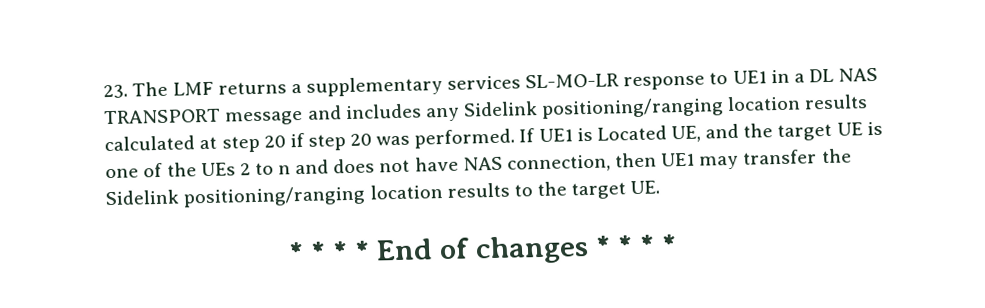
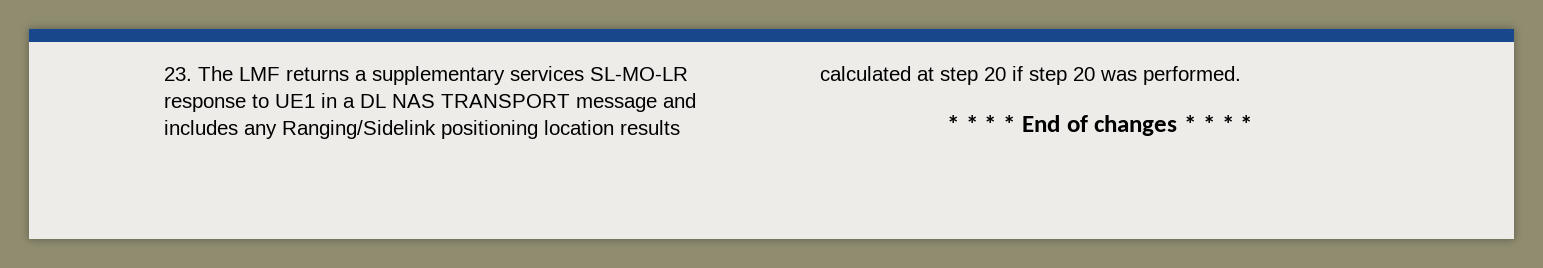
- 23. The LMF returns a supplementary services SL-MO-LR response to UE1 in a DL NAS TRANSPORT message and includes any Sidelink positioning/ranging location results calculated at step 20 if step 20 was performed. If UE1 is Located UE, and the target UE is one of the UEs 2 to n and does not have NAS connection, then UE1 may transfer the Sidelink positioning/ranging location results to the target UE.
+ 23. The LMF returns a supplementary services SL-MO-LR response to UE1 in a DL NAS TRANSPORT message and includes any Ranging/Sidelink positioning location results calculated at step 20 if step 20 was performed.

